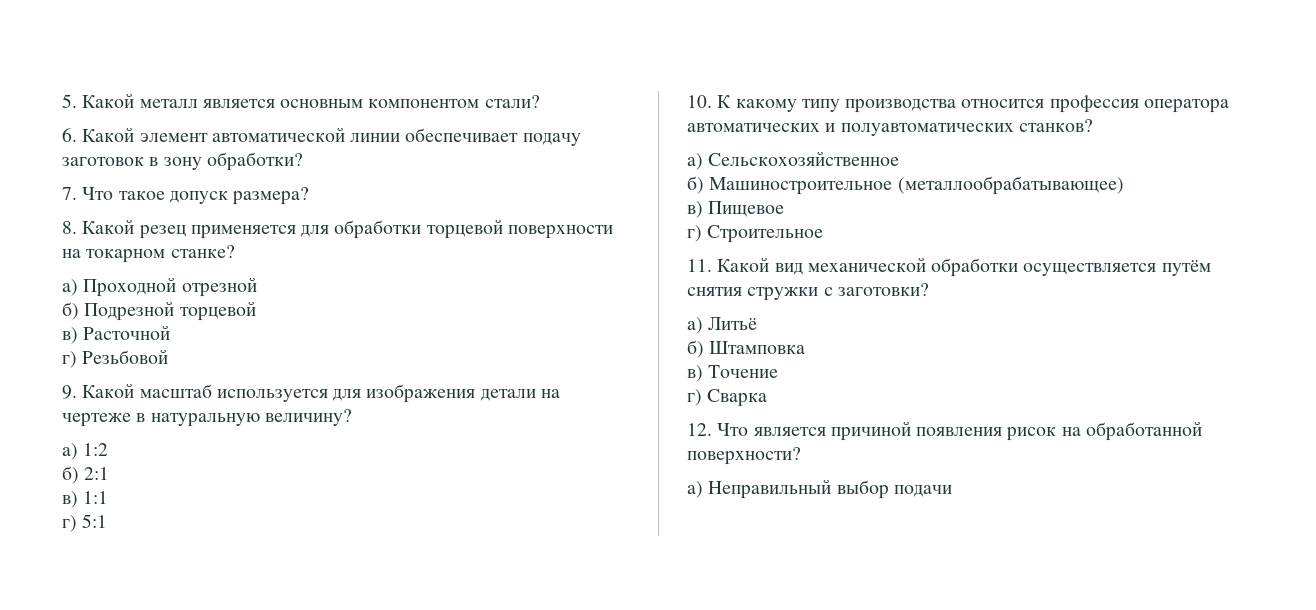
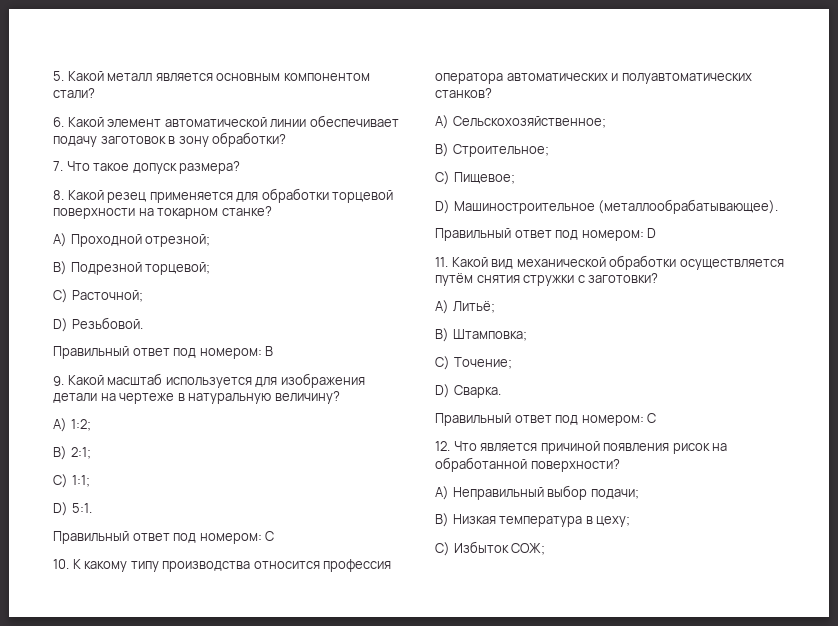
- а) Проходной отрезной
- б) Подрезной торцевой
- в) Расточной
- г) Резьбовой
+ A) Проходной отрезной;
+ B) Подрезной торцевой;
+ C) Расточной;
+ D) Резьбовой.
+ Правильный ответ под номером: B
- а) 1:2
- б) 2:1
- в) 1:1
- г) 5:1
+ A) 1:2;
+ B) 2:1;
+ C) 1:1;
+ D) 5:1.
+ Правильный ответ под номером: C
- а) Сельскохозяйственное
- б) Машиностроительное (металлообрабатывающее)
- в) Пищевое
- г) Строительное
+ A) Сельскохозяйственное;
+ B) Строительное;
+ C) Пищевое;
+ D) Машиностроительное (металлообрабатывающее).
+ Правильный ответ под номером: D
- а) Литьё
- б) Штамповка
- в) Точение
- г) Сварка
+ A) Литьё;
+ B) Штамповка;
+ C) Точение;
+ D) Сварка.
+ Правильный ответ под номером: C
- а) Неправильный выбор подачи
+ A) Неправильный выбор подачи;
+ B) Низкая температура в цеху;
+ C) Избыток СОЖ;

